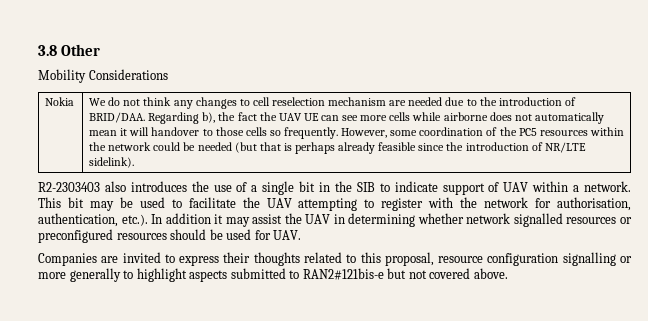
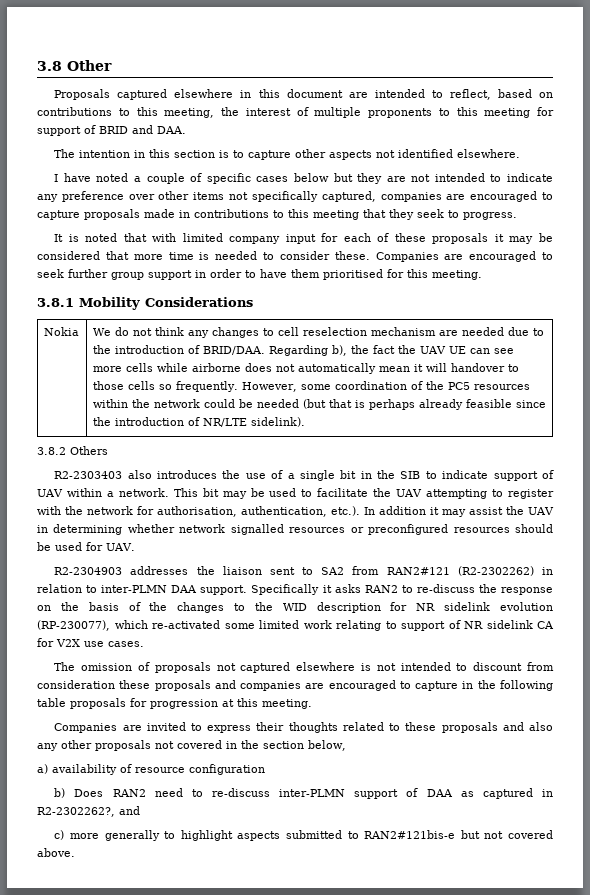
- Mobility Considerations
+ Proposals captured elsewhere in this document are intended to reflect, based on contributions to this meeting, the interest of multiple proponents to this meeting for support of BRID and DAA.
+ The intention in this section is to capture other aspects not identified elsewhere.
+ I have noted a couple of specific cases below but they are not intended to indicate any preference over other items not specifically captured, companies are encouraged to capture proposals made in contributions to this meeting that they seek to progress.
+ It is noted that with limited company input for each of these proposals it may be considered that more time is needed to consider these. Companies are encouraged to seek further group support in order to have them prioritised for this meeting.
+ 3.8.1 Mobility Considerations
+ 3.8.2 Others
+ R2-2304903 addresses the liaison sent to SA2 from RAN2#121 (R2-2302262) in relation to inter-PLMN DAA support. Specifically it asks RAN2 to re-discuss the response on the basis of the changes to the WID description for NR sidelink evolution (RP-230077), which re-activated some limited work relating to support of NR sidelink CA for V2X use cases.
+ The omission of proposals not captured elsewhere is not intended to discount from consideration these proposals and companies are encouraged to capture in the following table proposals for progression at this meeting.
- Companies are invited to express their thoughts related to this proposal, resource configuration signalling or more generally to highlight aspects submitted to RAN2#121bis-e but not covered above.
+ Companies are invited to express their thoughts related to these proposals and also any other proposals not covered in the section below,
+ a) availability of resource configuration
+ b) Does RAN2 need to re-discuss inter-PLMN support of DAA as captured in R2-2302262?, and
+ c) more generally to highlight aspects submitted to RAN2#121bis-e but not covered above.

